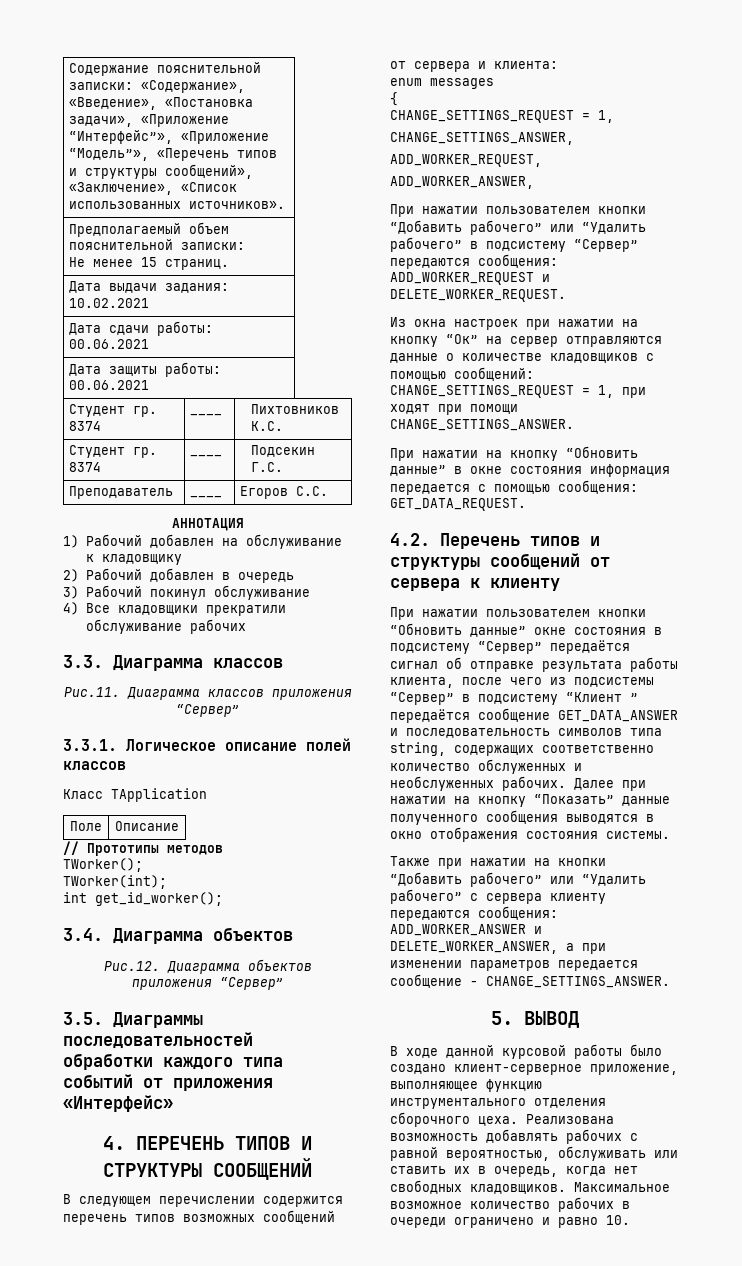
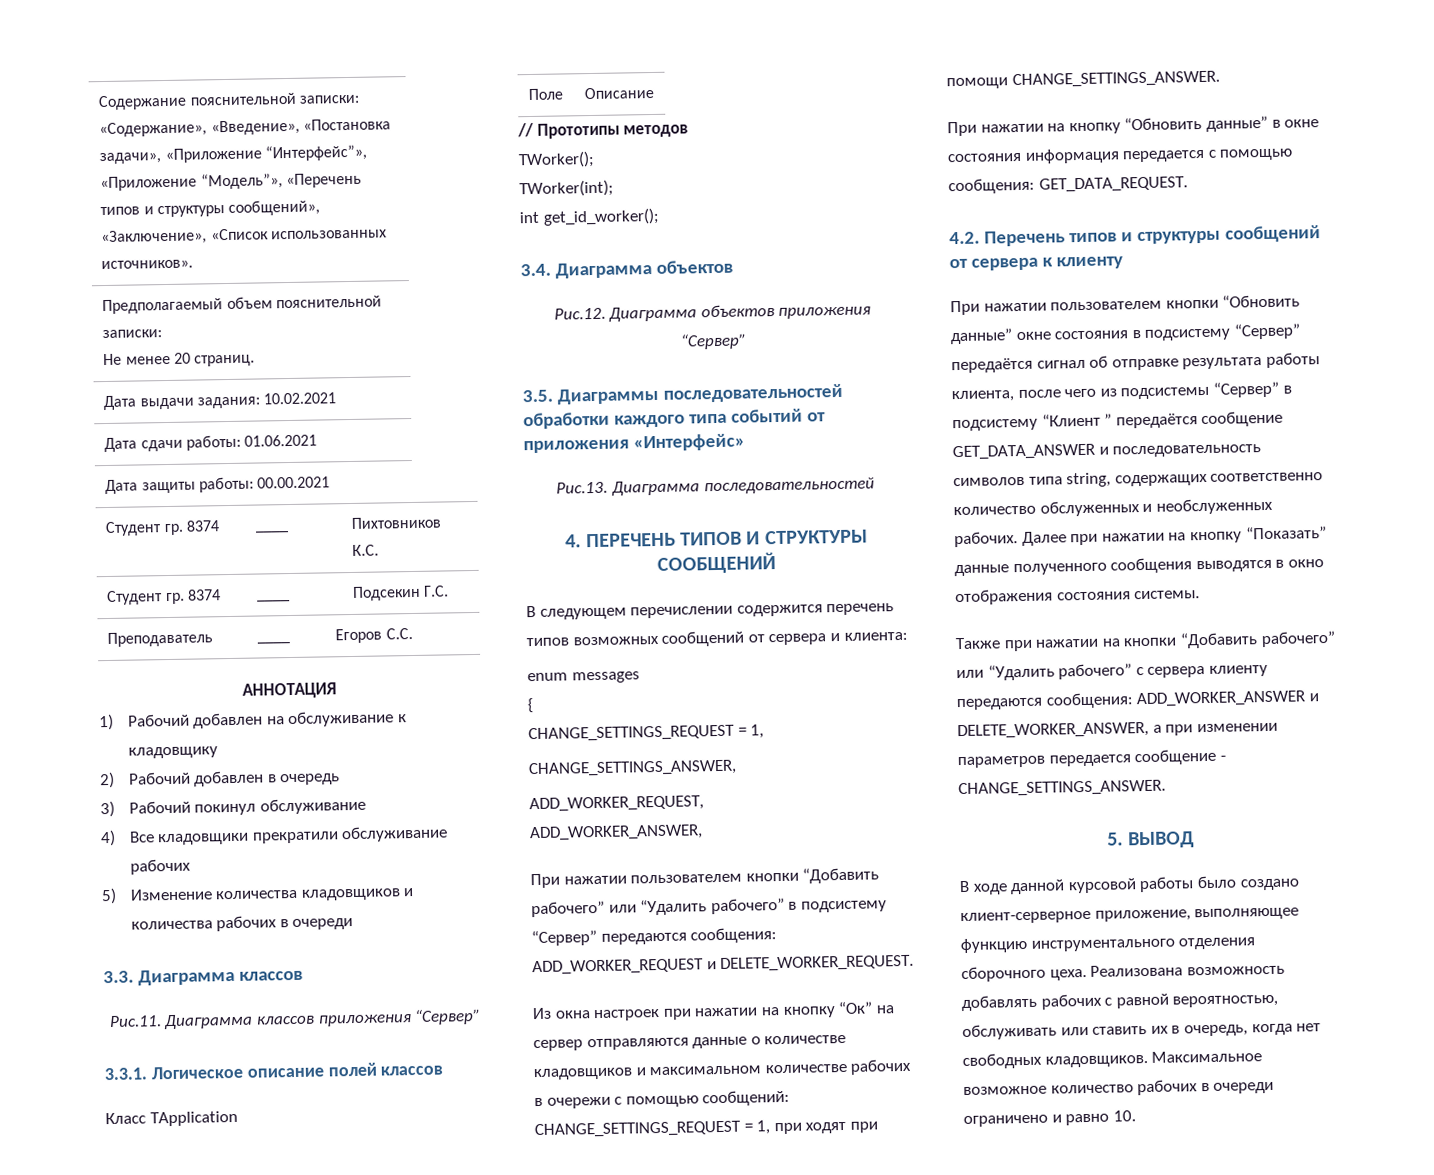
  Предполагаемый объем пояснительной записки:
- Не менее 15 страниц.
+ Не менее 20 страниц.
- Дата сдачи работы: 00.06.2021
+ Дата сдачи работы: 01.06.2021
- Дата защиты работы: 00.06.2021
+ Дата защиты работы: 00.00.2021
+ 5) Изменение количества кладовщиков и количества рабочих в очереди
+ Рис.13. Диаграмма последовательностей
- Из окна настроек при нажатии на кнопку “Ок” на сервер отправляются данные о количестве кладовщиков с помощью сообщений: CHANGE_SETTINGS_REQUEST = 1, при ходят при помощи CHANGE_SETTINGS_ANSWER.
+ Из окна настроек при нажатии на кнопку “Ок” на сервер отправляются данные о количестве кладовщиков и максимальном количестве рабочих в очережи с помощью сообщений: CHANGE_SETTINGS_REQUEST = 1, при ходят при помощи CHANGE_SETTINGS_ANSWER.

